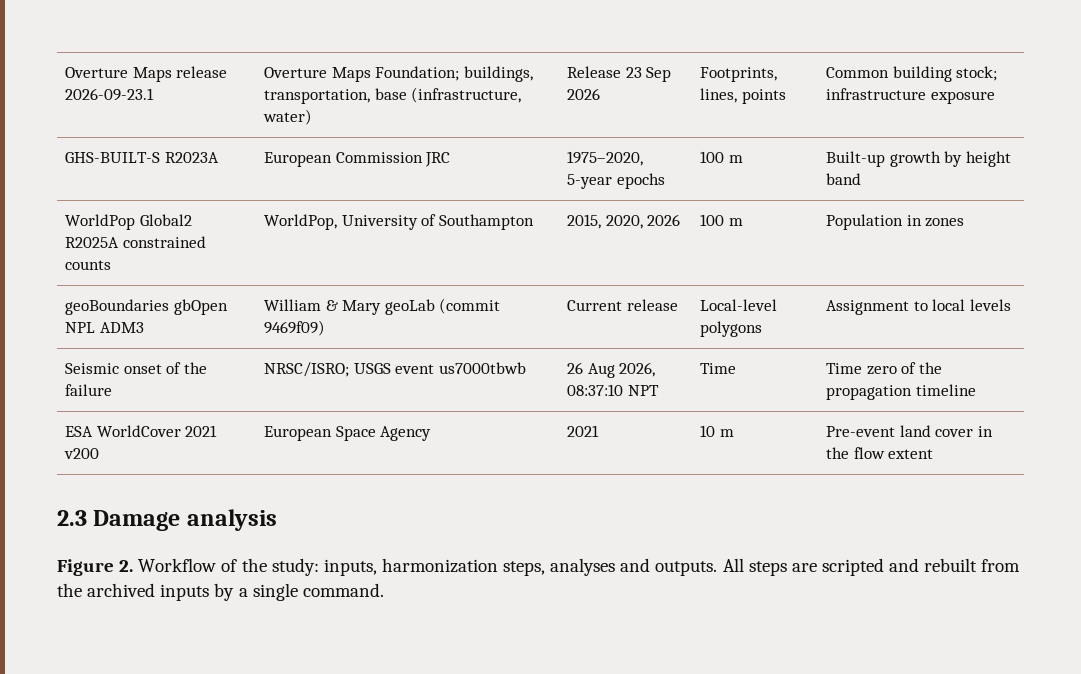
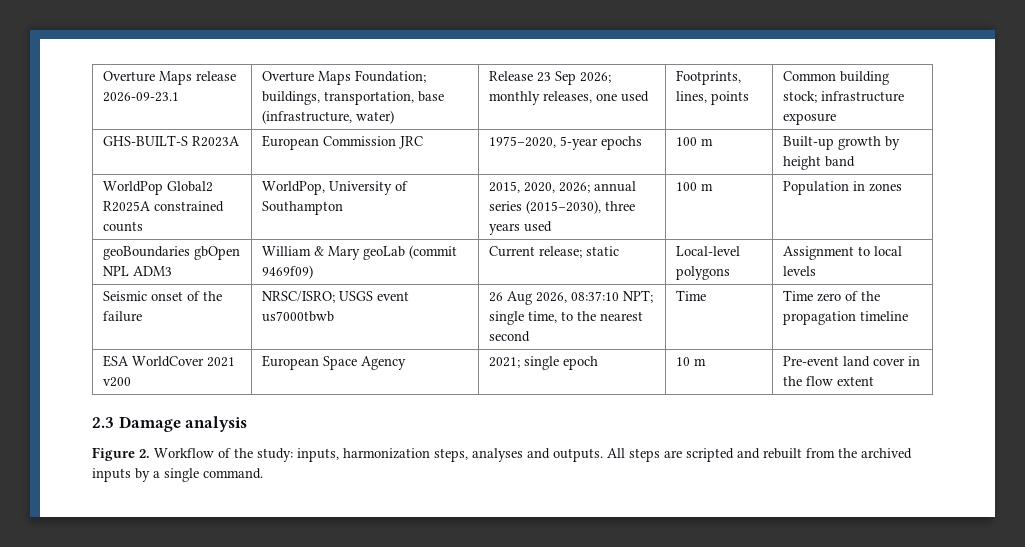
- Overture Maps release 2026-09-23.1 | Overture Maps Foundation; buildings, transportation, base (infrastructure, water) | Release 23 Sep 2026 | Footprints, lines, points | Common building stock; infrastructure exposure
+ Overture Maps release 2026-09-23.1 | Overture Maps Foundation; buildings, transportation, base (infrastructure, water) | Release 23 Sep 2026; monthly releases, one used | Footprints, lines, points | Common building stock; infrastructure exposure
- WorldPop Global2 R2025A constrained counts | WorldPop, University of Southampton | 2015, 2020, 2026 | 100 m | Population in zones
+ WorldPop Global2 R2025A constrained counts | WorldPop, University of Southampton | 2015, 2020, 2026; annual series (2015–2030), three years used | 100 m | Population in zones
- geoBoundaries gbOpen NPL ADM3 | William & Mary geoLab (commit 9469f09) | Current release | Local-level polygons | Assignment to local levels
+ geoBoundaries gbOpen NPL ADM3 | William & Mary geoLab (commit 9469f09) | Current release; static | Local-level polygons | Assignment to local levels
- Seismic onset of the failure | NRSC/ISRO; USGS event us7000tbwb | 26 Aug 2026, 08:37:10 NPT | Time | Time zero of the propagation timeline
+ Seismic onset of the failure | NRSC/ISRO; USGS event us7000tbwb | 26 Aug 2026, 08:37:10 NPT; single time, to the nearest second | Time | Time zero of the propagation timeline
- ESA WorldCover 2021 v200 | European Space Agency | 2021 | 10 m | Pre-event land cover in the flow extent
+ ESA WorldCover 2021 v200 | European Space Agency | 2021; single epoch | 10 m | Pre-event land cover in the flow extent

